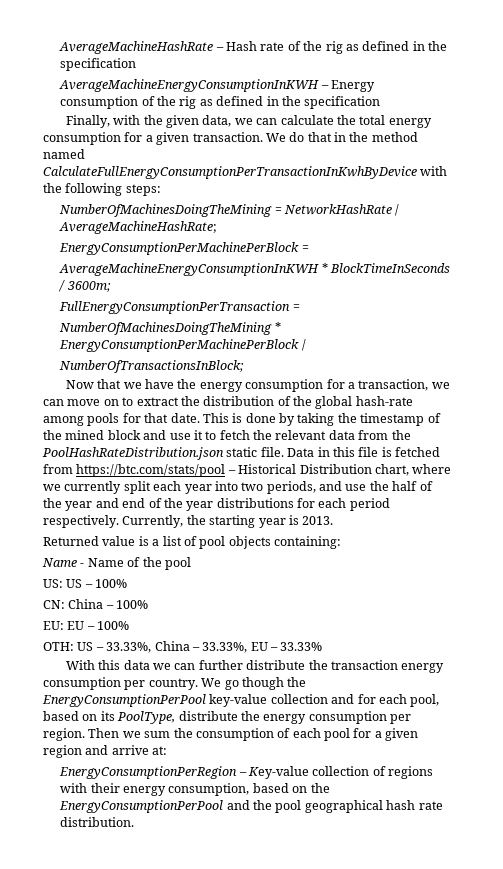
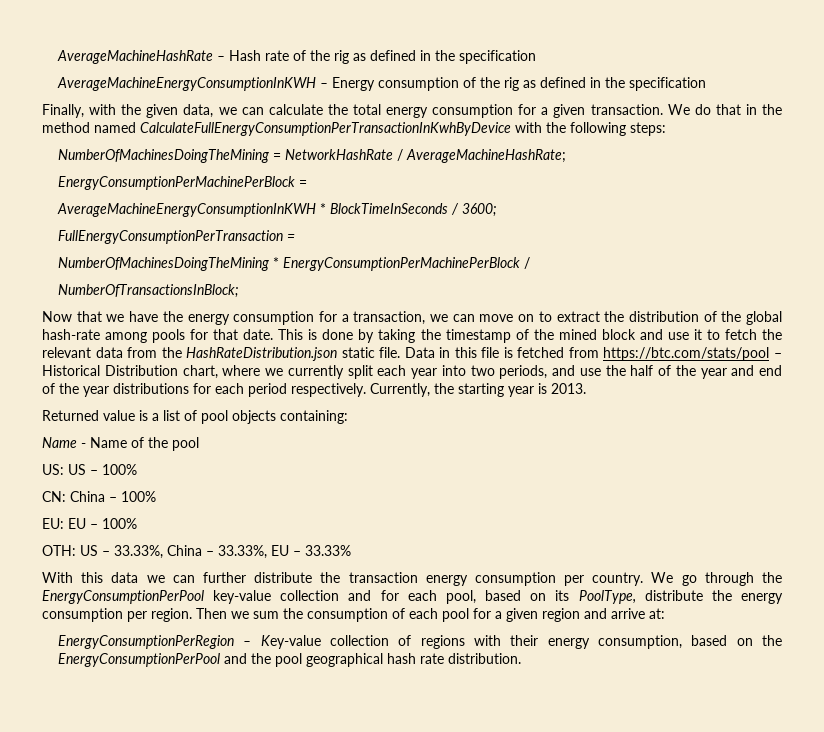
- AverageMachineEnergyConsumptionInKWH * BlockTimeInSeconds / 3600m;
+ AverageMachineEnergyConsumptionInKWH * BlockTimeInSeconds / 3600;
- This is done by taking the timestamp of the mined block and use it to fetch the relevant data from the PoolHashRateDistribution.json static file.
+ This is done by taking the timestamp of the mined block and use it to fetch the relevant data from the HashRateDistribution.json static file.
- We go though the EnergyConsumptionPerPool key-value collection and for each pool, based on its PoolType, distribute the energy consumption per region.
+ We go through the EnergyConsumptionPerPool key-value collection and for each pool, based on its PoolType, distribute the energy consumption per region.

